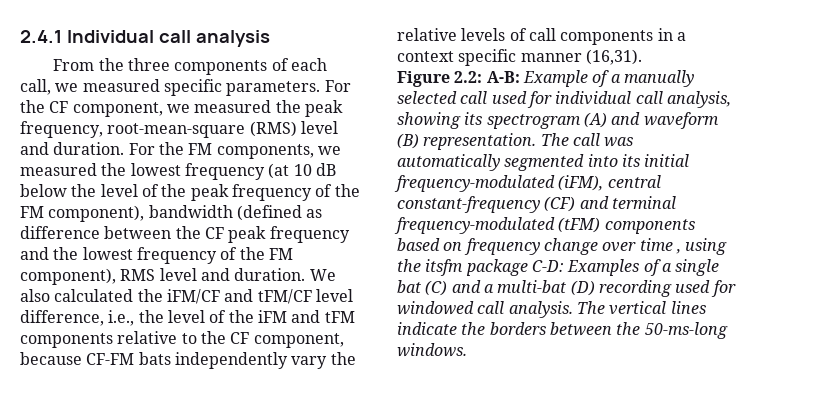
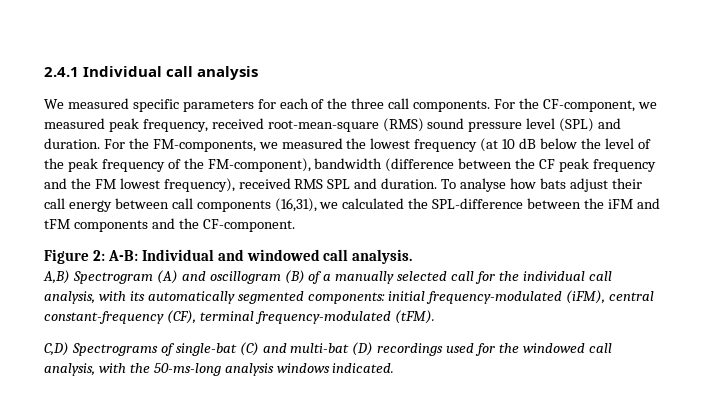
- From the three components of each call, we measured specific parameters. For the CF component, we measured the peak frequency, root-mean-square (RMS) level and duration.
+ We measured specific parameters for each of the three call components. For the CF-component, we measured peak frequency, received root-mean-square (RMS) sound pressure level (SPL) and duration.
- For the FM components, we measured the lowest frequency (at 10 dB below the level of the peak frequency of the FM component), bandwidth (defined as difference between the CF peak frequency and the lowest frequency of the FM component), RMS level and duration. We also calculated the iFM/CF and tFM/CF level difference, i.e., the level of the iFM and tFM components relative to the CF component, because CF-FM bats independently vary the relative levels of call components in a context specific manner (16,31).
- Figure 2.2: A-B: Example of a manually selected call used for individual call analysis, showing its spectrogram (A) and waveform (B) representation. The call was automatically segmented into its initial frequency-modulated (iFM), central constant-frequency (CF) and terminal frequency-modulated (tFM) components based on frequency change over time , using the itsfm package C-D: Examples of a single bat (C) and a multi-bat (D) recording used for windowed call analysis. The vertical lines indicate the borders between the 50-ms-long windows.
+ For the FM-components, we measured the lowest frequency (at 10 dB below the level of the peak frequency of the FM-component), bandwidth (difference between the CF peak frequency and the FM lowest frequency), received RMS SPL and duration. To analyse how bats adjust their call energy between call components (16,31), we calculated the SPL-difference between the iFM and tFM components and the CF-component.
+ Figure 2: A-B: Individual and windowed call analysis.
+ A,B) Spectrogram (A) and oscillogram (B) of a manually selected call for the individual call analysis, with its automatically segmented components: initial frequency-modulated (iFM), central constant-frequency (CF), terminal frequency-modulated (tFM).
+ C,D) Spectrograms of single-bat (C) and multi-bat (D) recordings used for the windowed call analysis, with the 50-ms-long analysis windows indicated.

